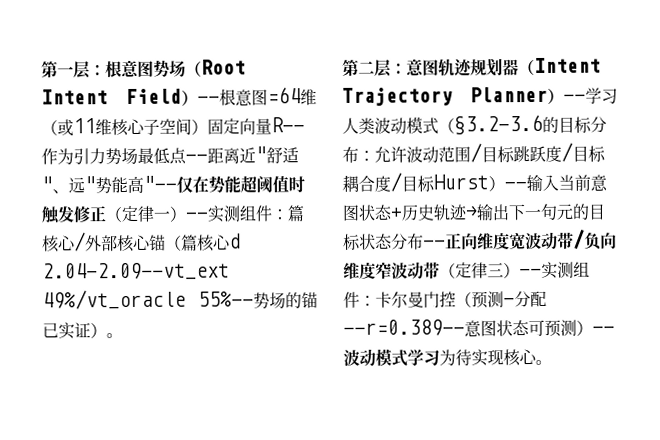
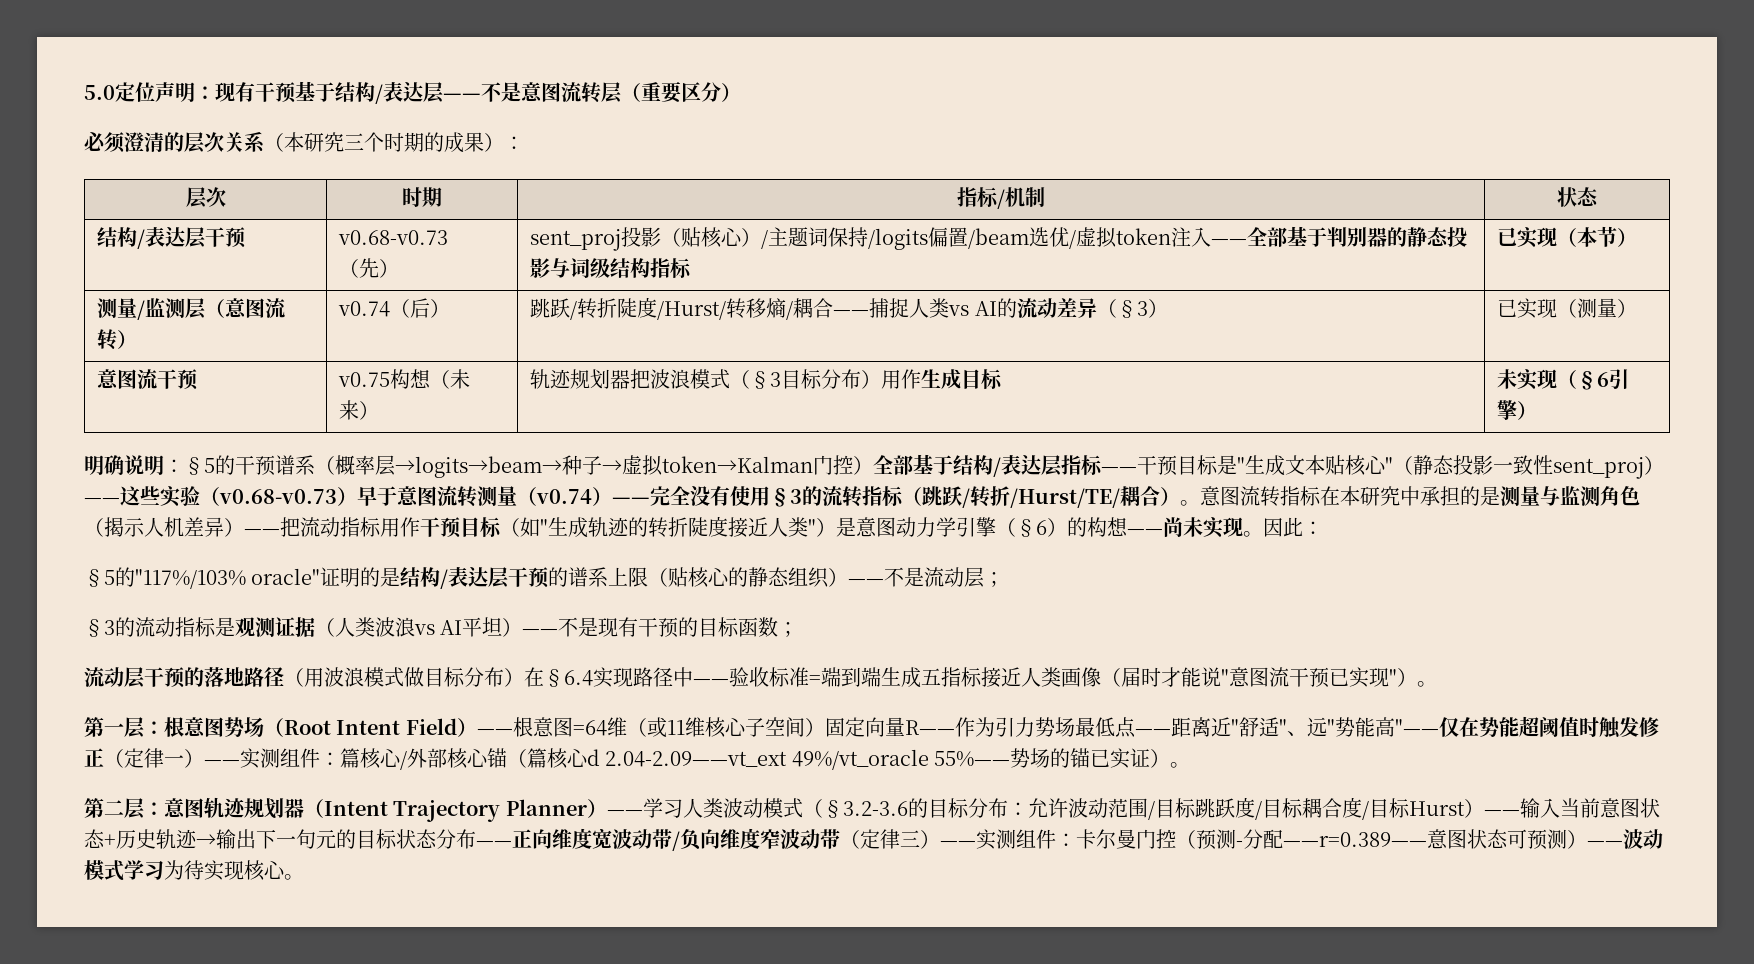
+ 5.0定位声明：现有干预基于结构/表达层——不是意图流转层（重要区分）
+ 必须澄清的层次关系（本研究三个时期的成果）：
+ 层次 | 时期 | 指标/机制 | 状态
+ 结构/表达层干预 | v0.68-v0.73（先） | sent_proj投影（贴核心）/主题词保持/logits偏置/beam选优/虚拟token注入——全部基于判别器的静态投影与词级结构指标 | 已实现（本节）
+ 测量/监测层（意图流转） | v0.74（后） | 跳跃/转折陡度/Hurst/转移熵/耦合——捕捉人类vs AI的流动差异（§3） | 已实现（测量）
+ 意图流干预 | v0.75构想（未来） | 轨迹规划器把波浪模式（§3目标分布）用作生成目标 | 未实现（§6引擎）
+ 明确说明：§5的干预谱系（概率层→logits→beam→种子→虚拟token→Kalman门控）全部基于结构/表达层指标——干预目标是"生成文本贴核心"（静态投影一致性sent_proj）——这些实验（v0.68-v0.73）早于意图流转测量（v0.74）——完全没有使用§3的流转指标（跳跃/转折/Hurst/TE/耦合）。意图流转指标在本研究中承担的是测量与监测角色（揭示人机差异）——把流动指标用作干预目标（如"生成轨迹的转折陡度接近人类"）是意图动力学引擎（§6）的构想——尚未实现。因此：
+ §5的"117%/103% oracle"证明的是结构/表达层干预的谱系上限（贴核心的静态组织）——不是流动层；
+ §3的流动指标是观测证据（人类波浪vs AI平坦）——不是现有干预的目标函数；
+ 流动层干预的落地路径（用波浪模式做目标分布）在§6.4实现路径中——验收标准=端到端生成五指标接近人类画像（届时才能说"意图流干预已实现"）。

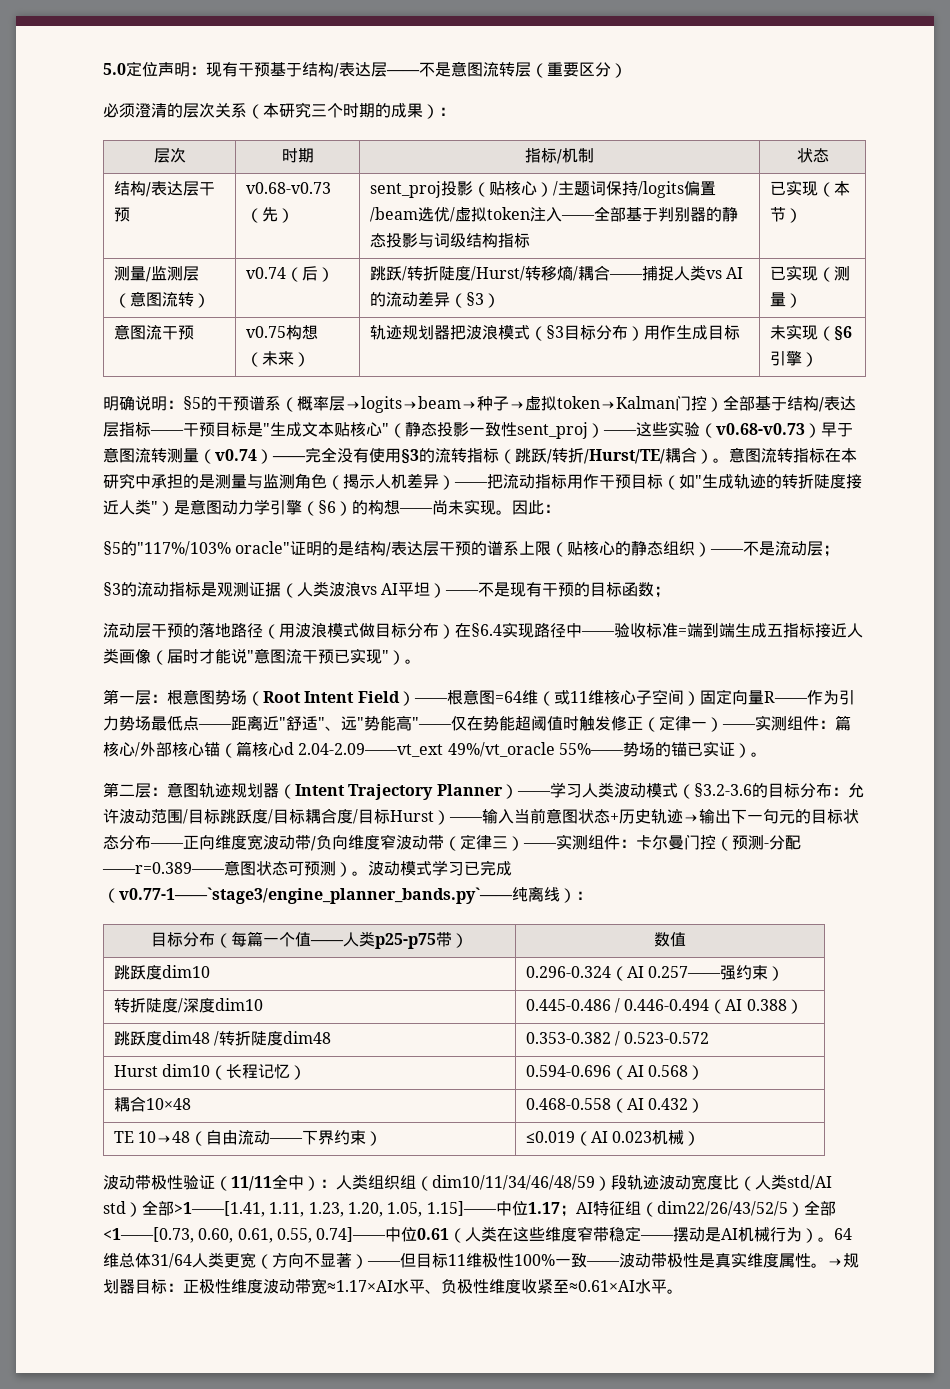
- 卡尔曼门控（预测-分配——r=0.389——意图状态可预测）——波动模式学习为待实现核心。
+ 卡尔曼门控（预测-分配——r=0.389——意图状态可预测）。波动模式学习已完成（v0.77-1——`stage3/engine_planner_bands.py`——纯离线）：
+ 目标分布（每篇一个值——人类p25-p75带） | 数值
+ 跳跃度dim10 | 0.296-0.324（AI 0.257——强约束）
+ 转折陡度/深度dim10 | 0.445-0.486 / 0.446-0.494（AI 0.388）
+ 跳跃度dim48 /转折陡度dim48 | 0.353-0.382 / 0.523-0.572
+ Hurst dim10（长程记忆） | 0.594-0.696（AI 0.568）
+ 耦合10×48 | 0.468-0.558（AI 0.432）
+ TE 10→48（自由流动——下界约束） | ≤0.019（AI 0.023机械）
+ 波动带极性验证（11/11全中）：人类组织组（dim10/11/34/46/48/59）段轨迹波动宽度比（人类std/AI std）全部>1——[1.41, 1.11, 1.23, 1.20, 1.05, 1.15]——中位1.17；AI特征组（dim22/26/43/52/5）全部<1——[0.73, 0.60, 0.61, 0.55, 0.74]——中位0.61（人类在这些维度窄带稳定——摆动是AI机械行为）。64维总体31/64人类更宽（方向不显著）——但目标11维极性100%一致——波动带极性是真实维度属性。→规划器目标：正极性维度波动带宽≈1.17×AI水平、负极性维度收紧至≈0.61×AI水平。

